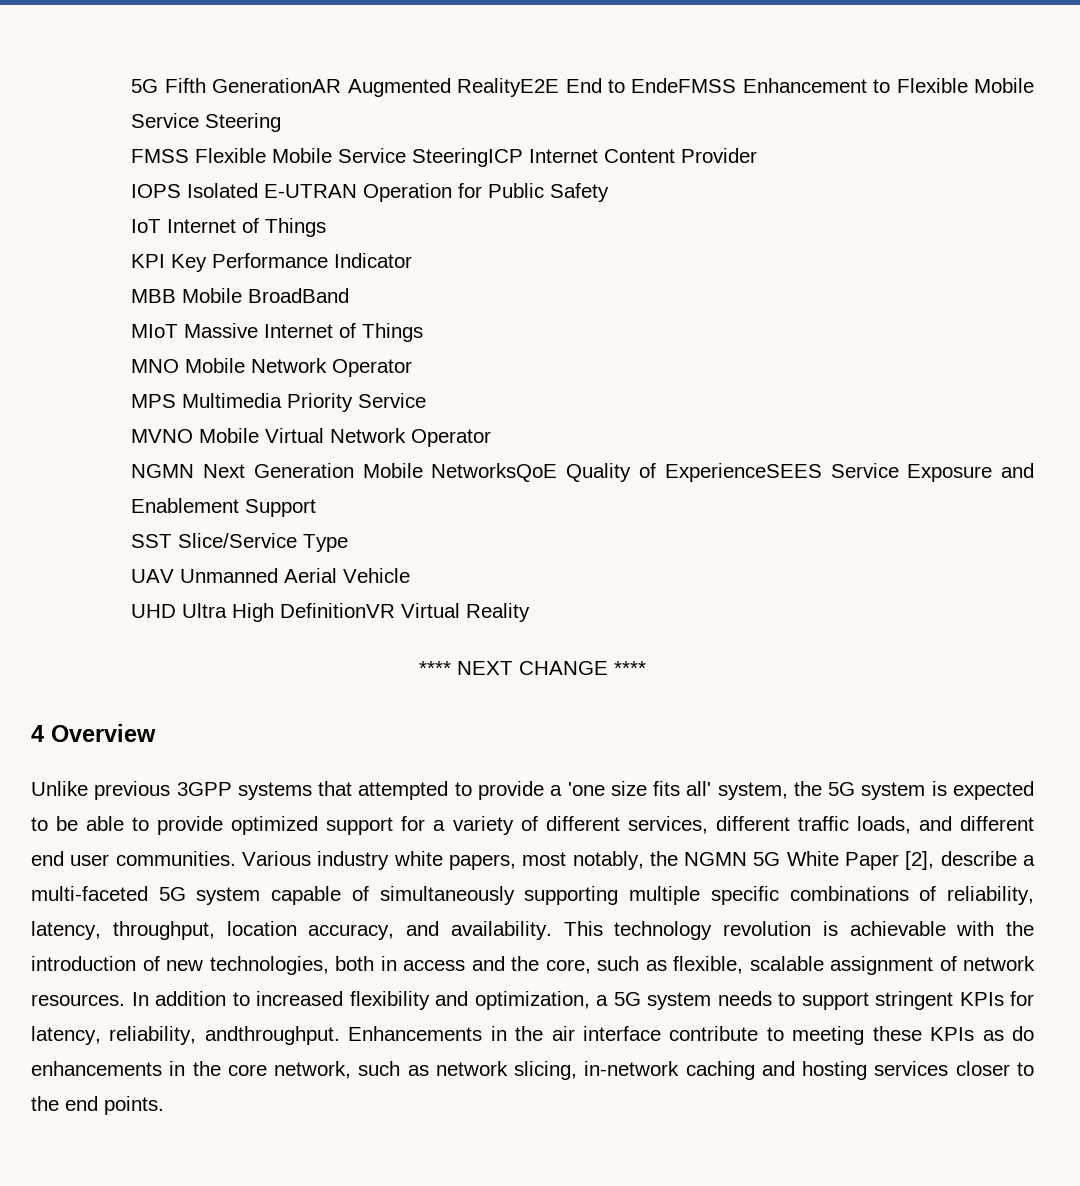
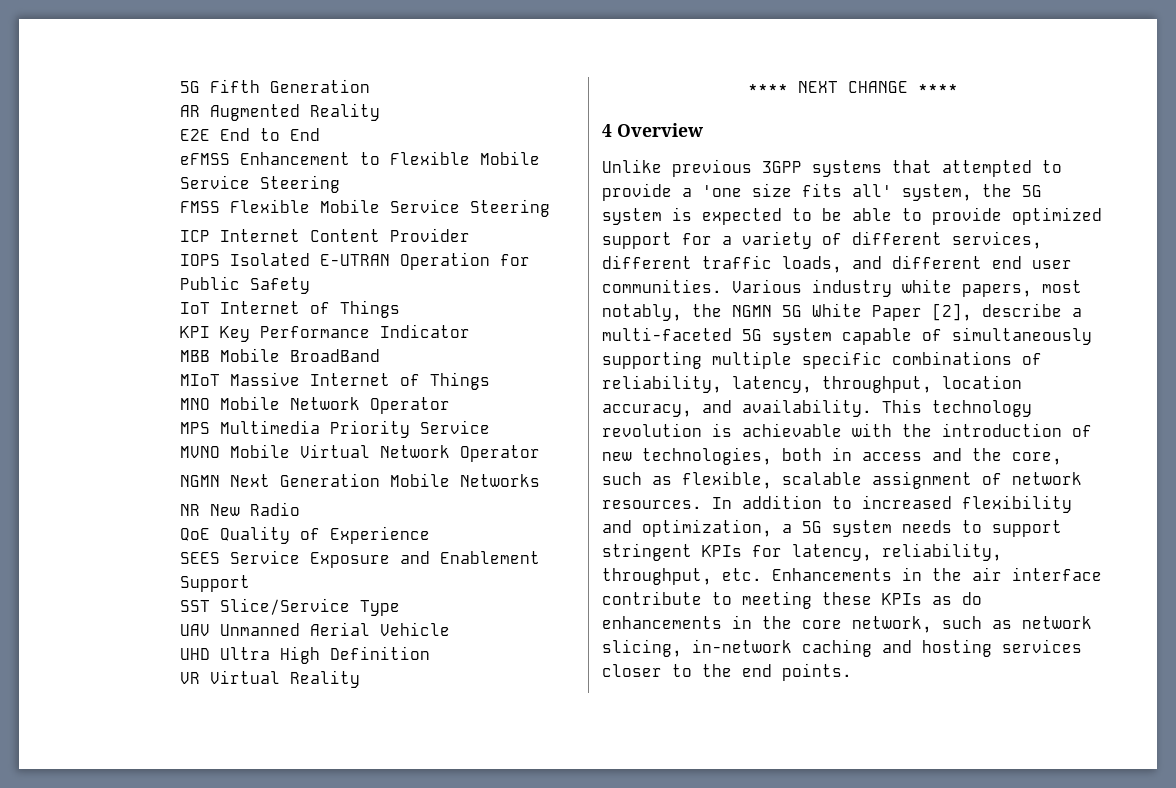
- 5G Fifth GenerationAR Augmented RealityE2E End to EndeFMSS Enhancement to Flexible Mobile Service Steering
+ 5G Fifth Generation
+ AR Augmented Reality
+ E2E End to End
+ eFMSS Enhancement to Flexible Mobile Service Steering
- FMSS Flexible Mobile Service SteeringICP Internet Content Provider
+ FMSS Flexible Mobile Service Steering
+ ICP Internet Content Provider
- NGMN Next Generation Mobile NetworksQoE Quality of ExperienceSEES Service Exposure and Enablement Support
+ NGMN Next Generation Mobile Networks
+ NR New Radio
+ QoE Quality of Experience
+ SEES Service Exposure and Enablement Support
- UHD Ultra High DefinitionVR Virtual Reality
+ UHD Ultra High Definition
+ VR Virtual Reality
- In addition to increased flexibility and optimization, a 5G system needs to support stringent KPIs for latency, reliability, andthroughput. Enhancements in the air interface contribute to meeting these KPIs as do enhancements in the core network, such as network slicing, in-network caching and hosting services closer to the end points.
+ In addition to increased flexibility and optimization, a 5G system needs to support stringent KPIs for latency, reliability, throughput, etc. Enhancements in the air interface contribute to meeting these KPIs as do enhancements in the core network, such as network slicing, in-network caching and hosting services closer to the end points.

